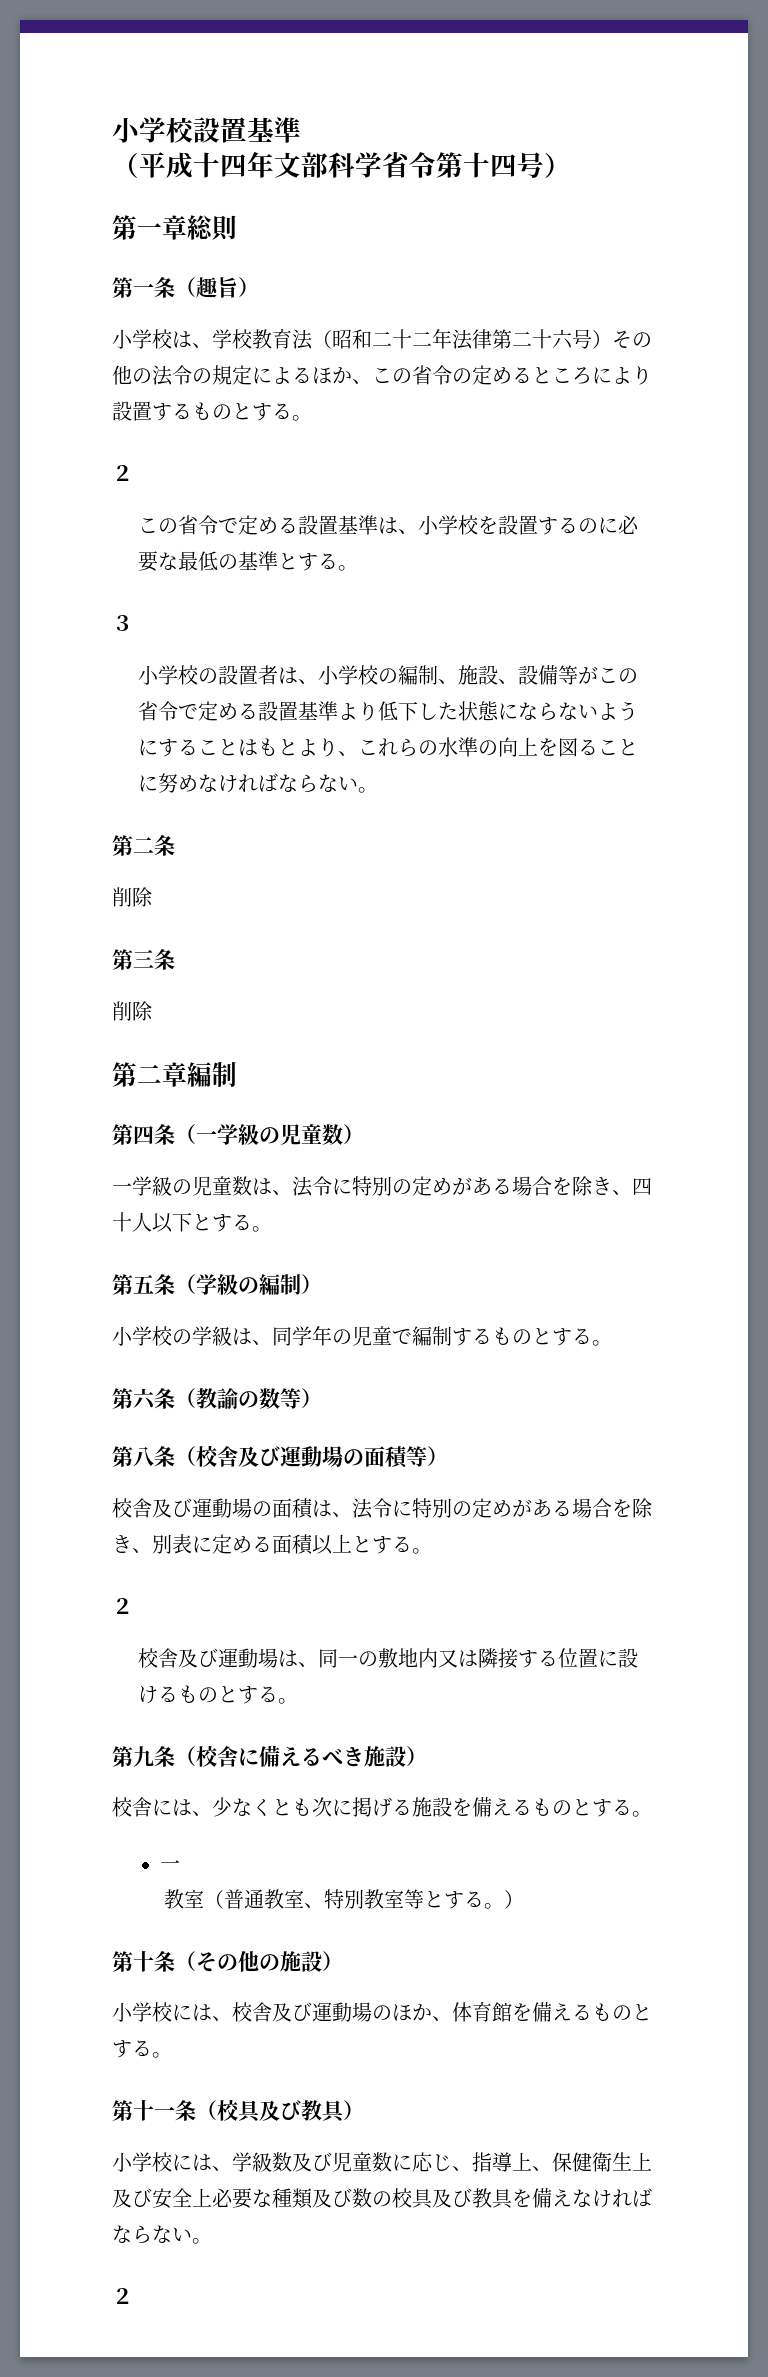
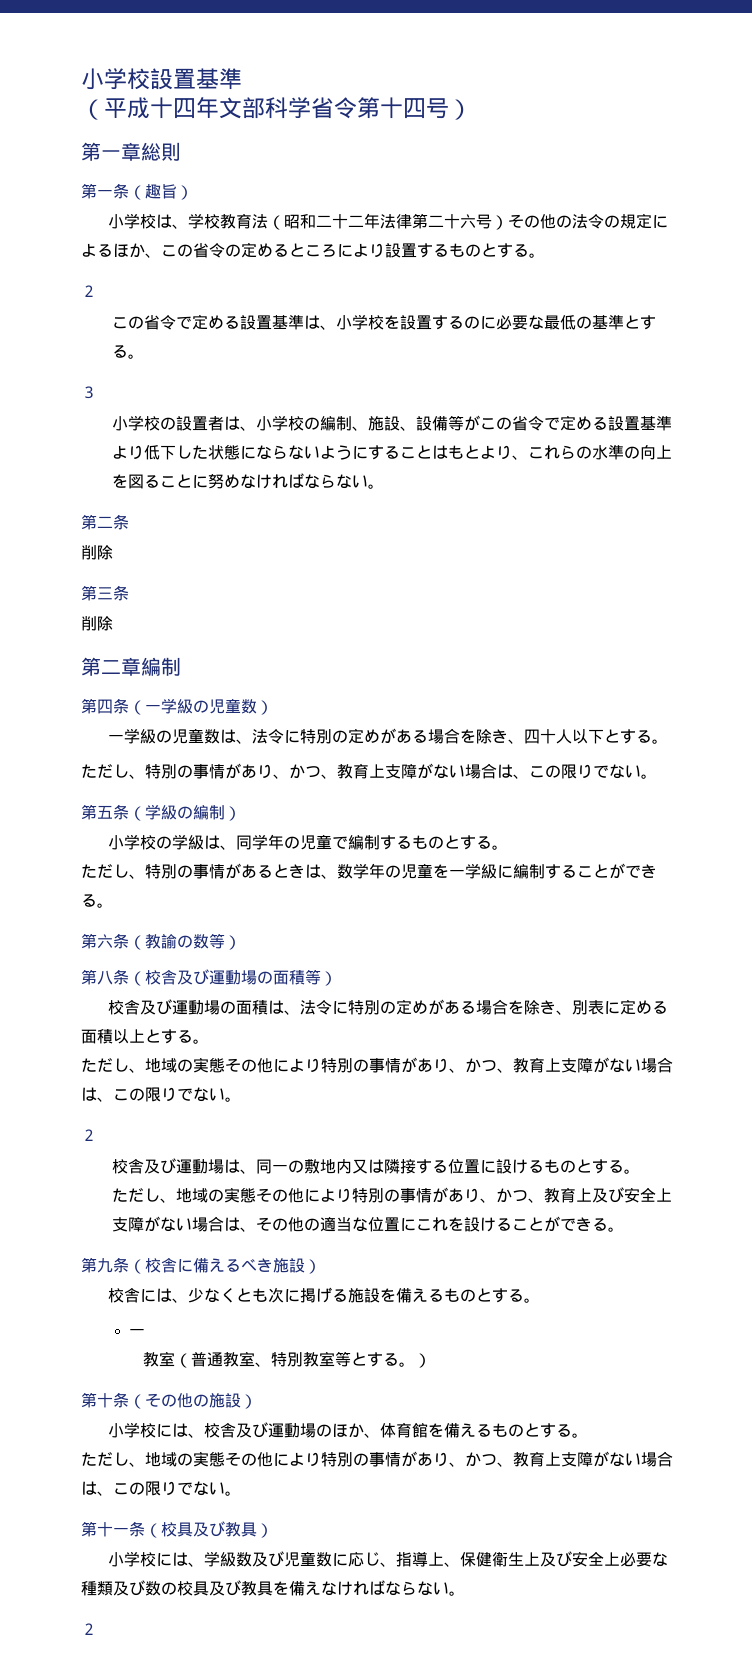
+ ただし、特別の事情があり、かつ、教育上支障がない場合は、この限りでない。
+ ただし、特別の事情があるときは、数学年の児童を一学級に編制することができる。
  校舎及び運動場の面積は、法令に特別の定めがある場合を除き、別表に定める面積以上とする。
+ ただし、地域の実態その他により特別の事情があり、かつ、教育上支障がない場合は、この限りでない。
+ ただし、地域の実態その他により特別の事情があり、かつ、教育上及び安全上支障がない場合は、その他の適当な位置にこれを設けることができる。
  小学校には、校舎及び運動場のほか、体育館を備えるものとする。
+ ただし、地域の実態その他により特別の事情があり、かつ、教育上支障がない場合は、この限りでない。

